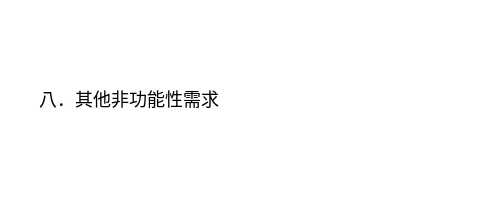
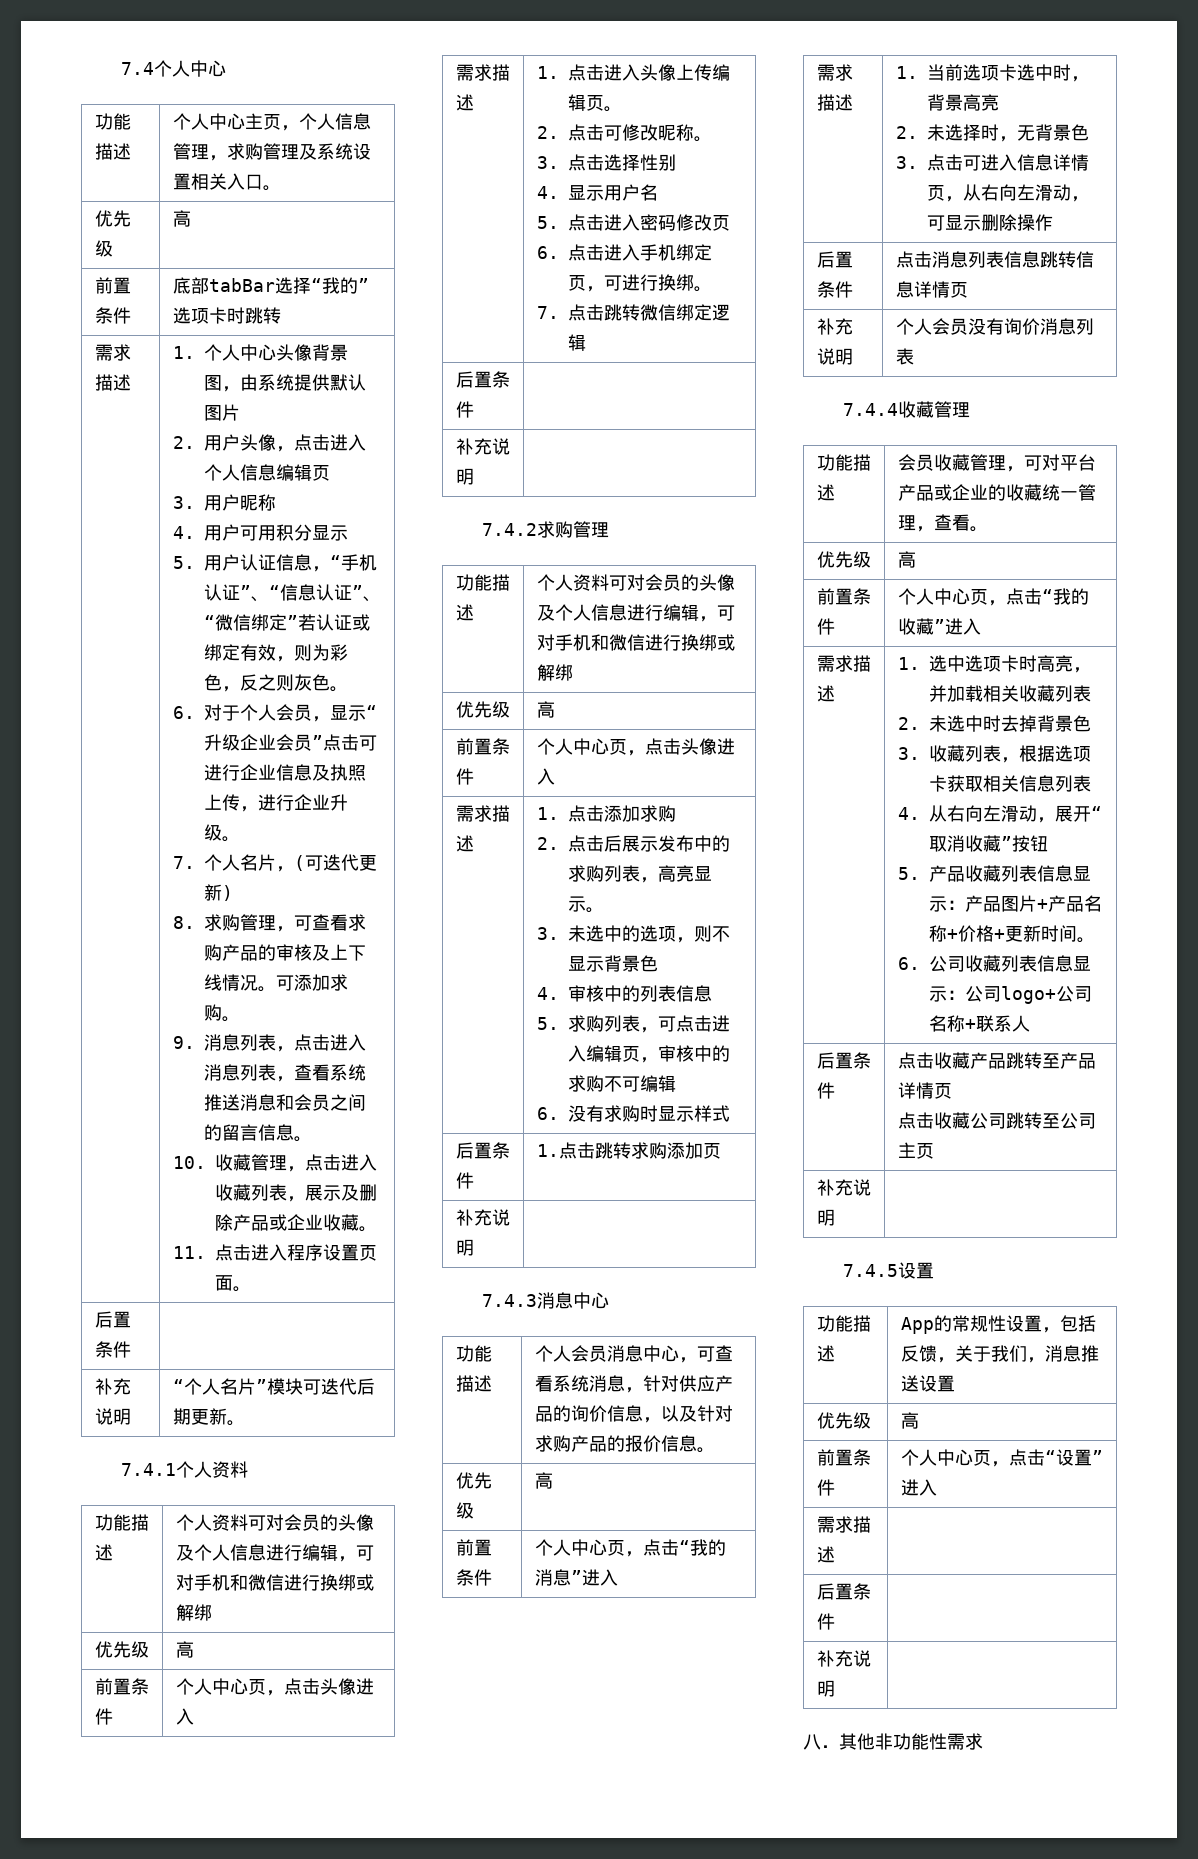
+ 7.4个人中心
+ 功能描述 | 个人中心主页，个人信息管理，求购管理及系统设置相关入口。
+ 优先级 | 高
+ 前置条件 | 底部tabBar选择“我的”选项卡时跳转
+ 需求描述 | 1.个人中心头像背景图，由系统提供默认图片
+ 2.用户头像，点击进入个人信息编辑页
+ 3.用户昵称
+ 4.用户可用积分显示
+ 5.用户认证信息，“手机认证”、“信息认证”、“微信绑定”若认证或绑定有效，则为彩色，反之则灰色。
+ 6.对于个人会员，显示“升级企业会员”点击可进行企业信息及执照上传，进行企业升级。
+ 7.个人名片，(可迭代更新)
+ 8.求购管理，可查看求购产品的审核及上下线情况。可添加求购。
+ 9.消息列表，点击进入消息列表，查看系统推送消息和会员之间的留言信息。
+ 10.收藏管理，点击进入收藏列表，展示及删除产品或企业收藏。
+ 11.点击进入程序设置页面。
+ 后置条件 |
+ 补充说明 | “个人名片”模块可迭代后期更新。
+ 7.4.1个人资料
+ 功能描述 | 个人资料可对会员的头像及个人信息进行编辑，可对手机和微信进行换绑或解绑
+ 优先级 | 高
+ 前置条件 | 个人中心页，点击头像进入
+ 需求描述 | 1.点击进入头像上传编辑页。
+ 2.点击可修改昵称。
+ 3.点击选择性别
+ 4.显示用户名
+ 5.点击进入密码修改页
+ 6.点击进入手机绑定页，可进行换绑。
+ 7.点击跳转微信绑定逻辑
+ 后置条件 |
+ 补充说明 |
+ 7.4.2求购管理
+ 功能描述 | 个人资料可对会员的头像及个人信息进行编辑，可对手机和微信进行换绑或解绑
+ 优先级 | 高
+ 前置条件 | 个人中心页，点击头像进入
+ 需求描述 | 1.点击添加求购
+ 2.点击后展示发布中的求购列表，高亮显示。
+ 3.未选中的选项，则不显示背景色
+ 4.审核中的列表信息
+ 5.求购列表，可点击进入编辑页，审核中的求购不可编辑
+ 6.没有求购时显示样式
+ 后置条件 | 1.点击跳转求购添加页
+ 补充说明 |
+ 7.4.3消息中心
+ 功能描述 | 个人会员消息中心，可查看系统消息，针对供应产品的询价信息，以及针对求购产品的报价信息。
+ 优先级 | 高
+ 前置条件 | 个人中心页，点击“我的消息”进入
+ 需求描述 | 1.当前选项卡选中时，背景高亮
+ 2.未选择时，无背景色
+ 3.点击可进入信息详情页，从右向左滑动，可显示删除操作
+ 后置条件 | 点击消息列表信息跳转信息详情页
+ 补充说明 | 个人会员没有询价消息列表
+ 7.4.4收藏管理
+ 功能描述 | 会员收藏管理，可对平台产品或企业的收藏统一管理，查看。
+ 优先级 | 高
+ 前置条件 | 个人中心页，点击“我的收藏”进入
+ 需求描述 | 1.选中选项卡时高亮，并加载相关收藏列表
+ 2.未选中时去掉背景色
+ 3.收藏列表，根据选项卡获取相关信息列表
+ 4.从右向左滑动，展开“取消收藏”按钮
+ 5.产品收藏列表信息显示：产品图片+产品名称+价格+更新时间。
+ 6.公司收藏列表信息显示：公司logo+公司名称+联系人
+ 后置条件 | 点击收藏产品跳转至产品详情页
+ 点击收藏公司跳转至公司主页
+ 补充说明 |
+ 7.4.5设置
+ 功能描述 | App的常规性设置，包括反馈，关于我们，消息推送设置
+ 优先级 | 高
+ 前置条件 | 个人中心页，点击“设置”进入
+ 需求描述 |
+ 后置条件 |
+ 补充说明 |

